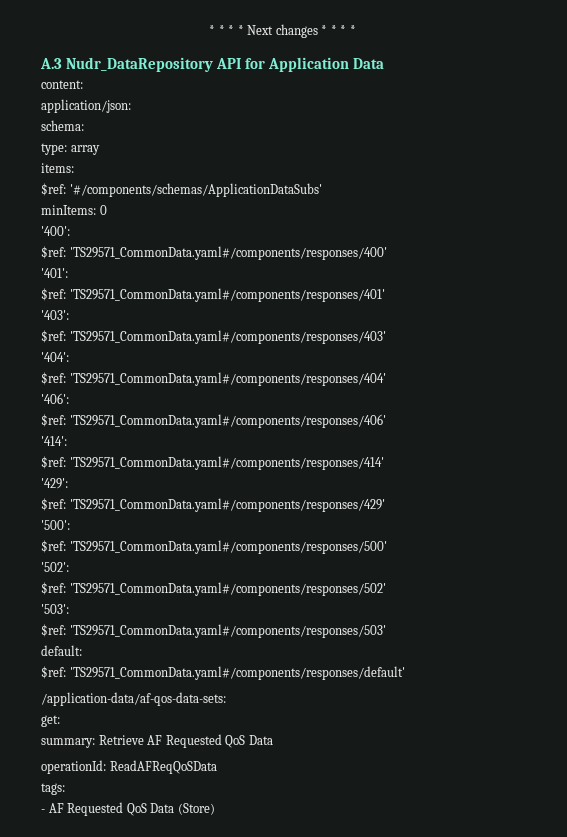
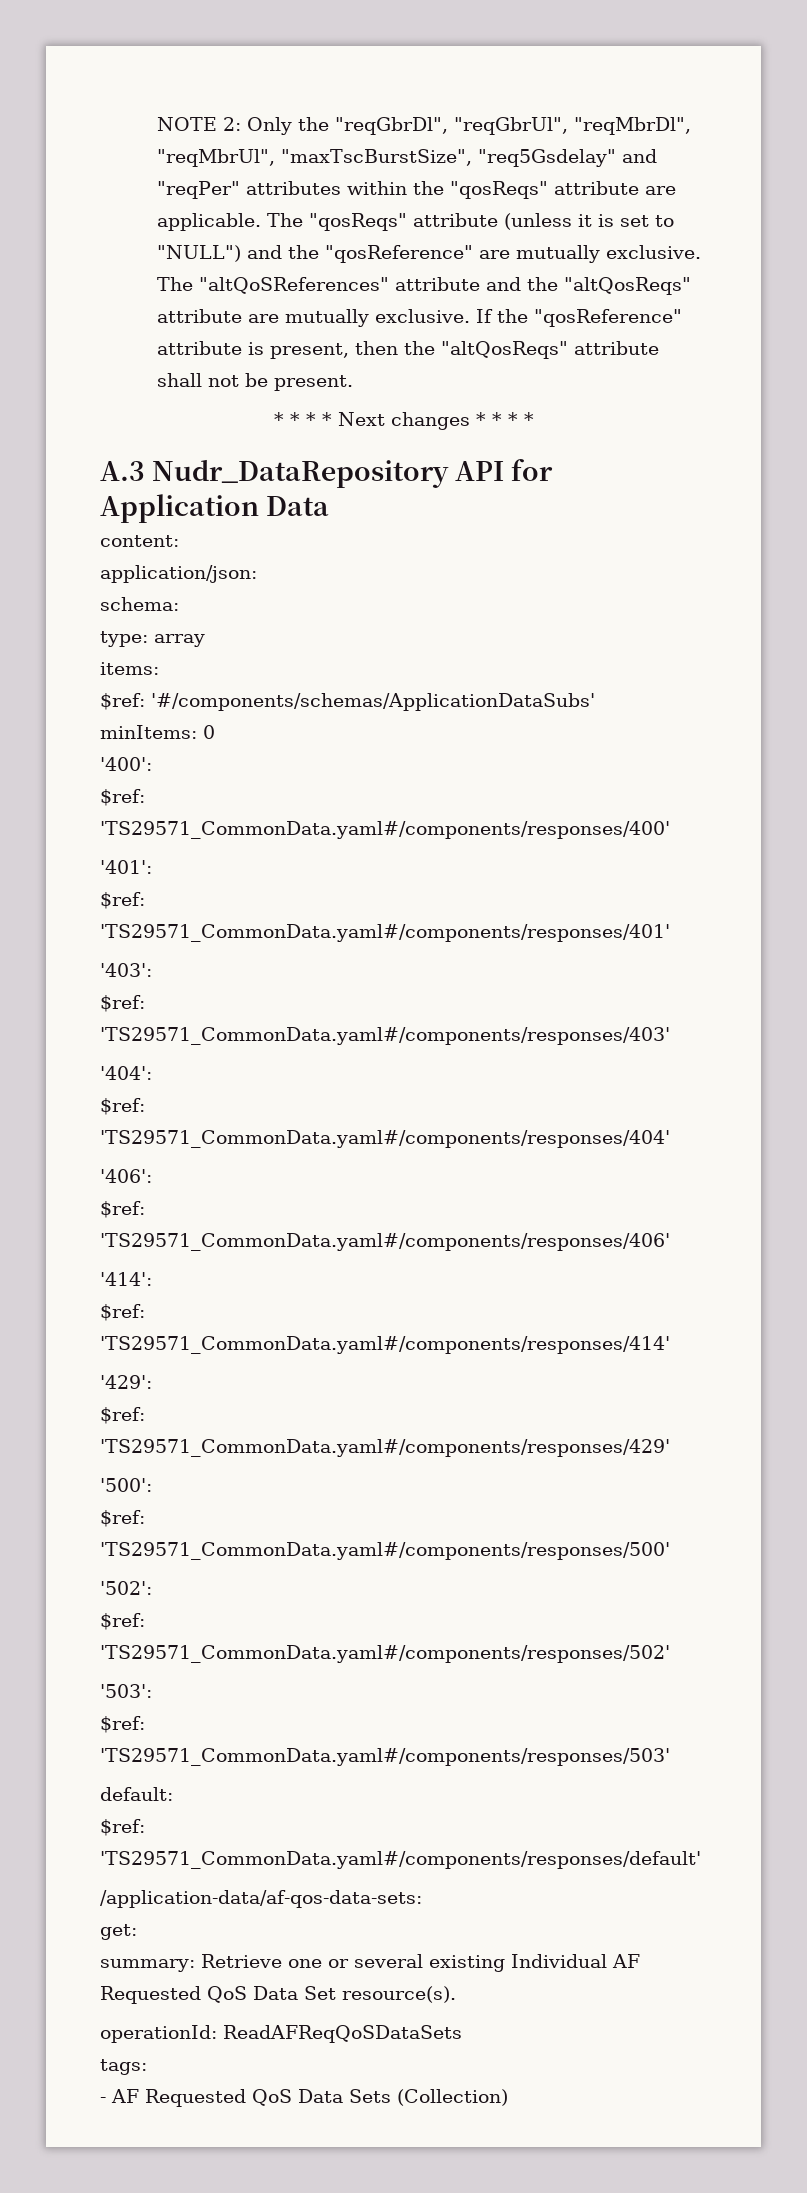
+ NOTE 2: Only the "reqGbrDl", "reqGbrUl", "reqMbrDl", "reqMbrUl", "maxTscBurstSize", "req5Gsdelay" and "reqPer" attributes within the "qosReqs" attribute are applicable. The "qosReqs" attribute (unless it is set to "NULL") and the "qosReference" are mutually exclusive. The "altQoSReferences" attribute and the "altQosReqs" attribute are mutually exclusive. If the "qosReference" attribute is present, then the "altQosReqs" attribute shall not be present.
- summary: Retrieve AF Requested QoS Data
+ summary: Retrieve one or several existing Individual AF Requested QoS Data Set resource(s).
- operationId: ReadAFReqQoSData
+ operationId: ReadAFReqQoSDataSets
- - AF Requested QoS Data (Store)
+ - AF Requested QoS Data Sets (Collection)

